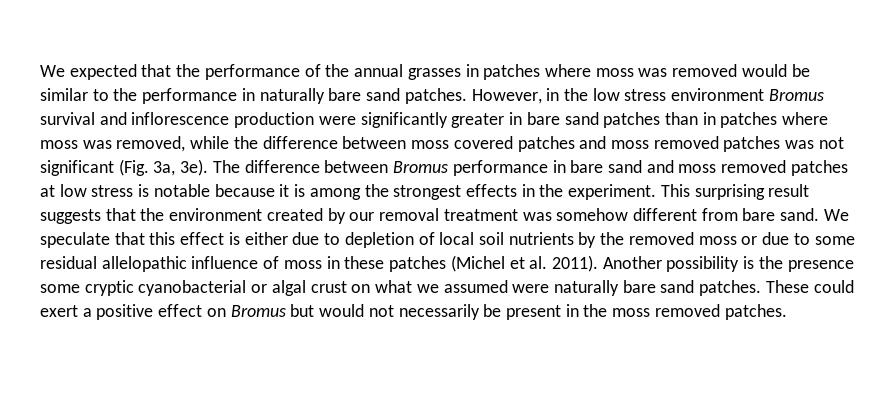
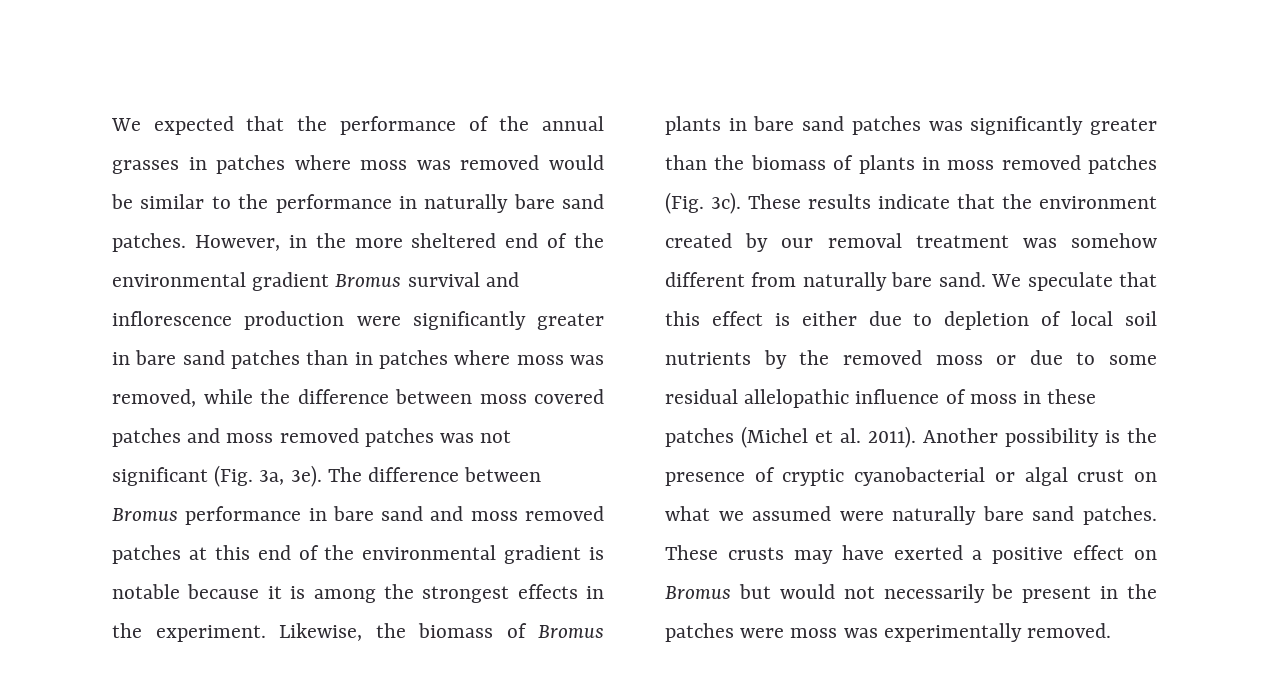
- However, in the low stress environment Bromus survival and inflorescence production were significantly greater in bare sand patches than in patches where moss was removed, while the difference between moss covered patches and moss removed patches was not significant (Fig. 3a, 3e).
+ However, in the more sheltered end of the environmental gradient Bromus survival and inflorescence production were significantly greater in bare sand patches than in patches where moss was removed, while the difference between moss covered patches and moss removed patches was not significant (Fig. 3a, 3e).
- The difference between Bromus performance in bare sand and moss removed patches at low stress is notable because it is among the strongest effects in the experiment.
+ The difference between Bromus performance in bare sand and moss removed patches at this end of the environmental gradient is notable because it is among the strongest effects in the experiment.
- This surprising result suggests that the environment created by our removal treatment was somehow different from bare sand.
+ Likewise, the biomass of Bromus plants in bare sand patches was significantly greater than the biomass of plants in moss removed patches (Fig. 3c). These results indicate that the environment created by our removal treatment was somehow different from naturally bare sand.
- Another possibility is the presence some cryptic cyanobacterial or algal crust on what we assumed were naturally bare sand patches.
+ Another possibility is the presence of cryptic cyanobacterial or algal crust on what we assumed were naturally bare sand patches.
- These could exert a positive effect on Bromus but would not necessarily be present in the moss removed patches.
+ These crusts may have exerted a positive effect on Bromus but would not necessarily be present in the patches were moss was experimentally removed.

